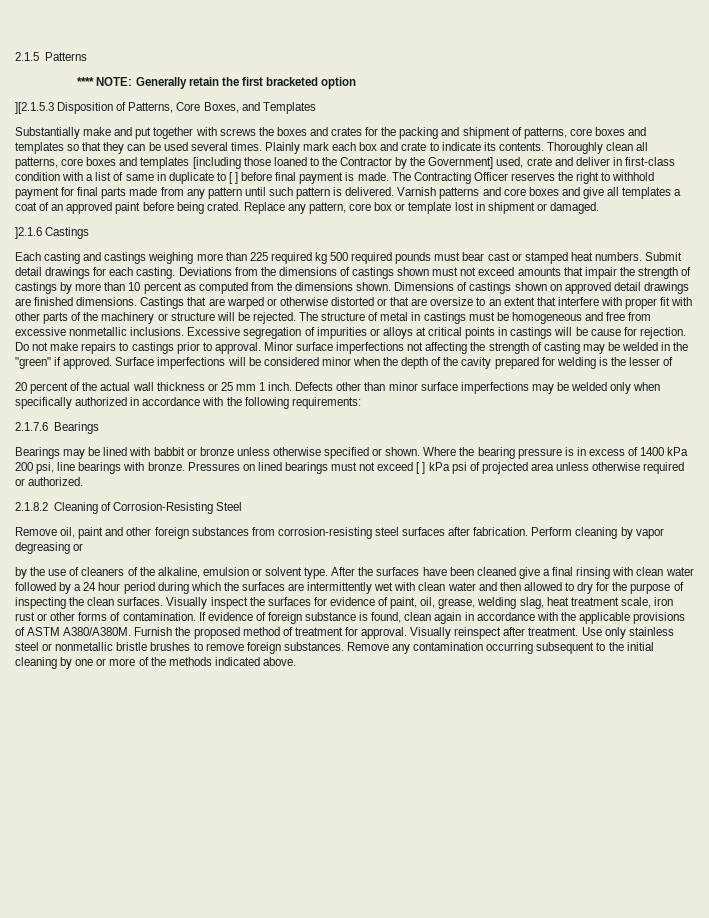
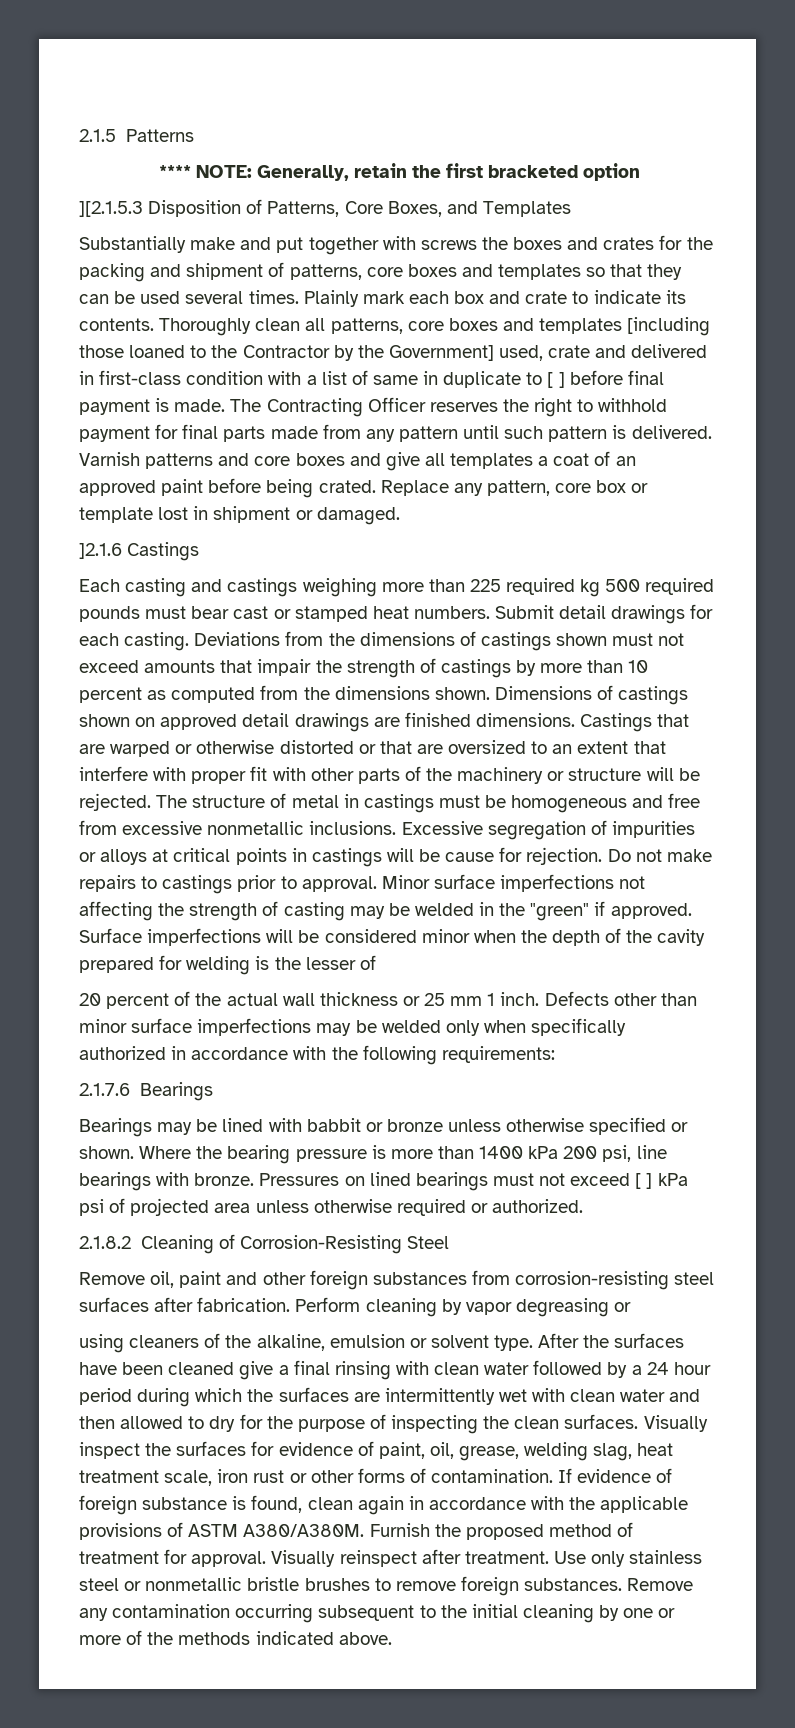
- **** NOTE: Generally retain the first bracketed option
+ **** NOTE: Generally, retain the first bracketed option
- Thoroughly clean all patterns, core boxes and templates [including those loaned to the Contractor by the Government] used, crate and deliver in first-class condition with a list of same in duplicate to [ ] before final payment is made.
+ Thoroughly clean all patterns, core boxes and templates [including those loaned to the Contractor by the Government] used, crate and delivered in first-class condition with a list of same in duplicate to [ ] before final payment is made.
- Castings that are warped or otherwise distorted or that are oversize to an extent that interfere with proper fit with other parts of the machinery or structure will be rejected.
+ Castings that are warped or otherwise distorted or that are oversized to an extent that interfere with proper fit with other parts of the machinery or structure will be rejected.
- Where the bearing pressure is in excess of 1400 kPa 200 psi, line bearings with bronze.
+ Where the bearing pressure is more than 1400 kPa 200 psi, line bearings with bronze.
- by the use of cleaners of the alkaline, emulsion or solvent type.
+ using cleaners of the alkaline, emulsion or solvent type.

